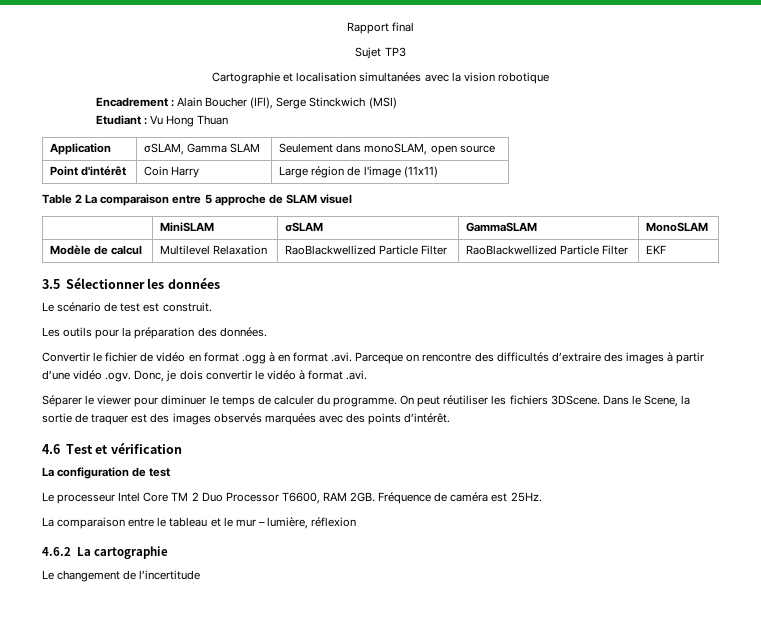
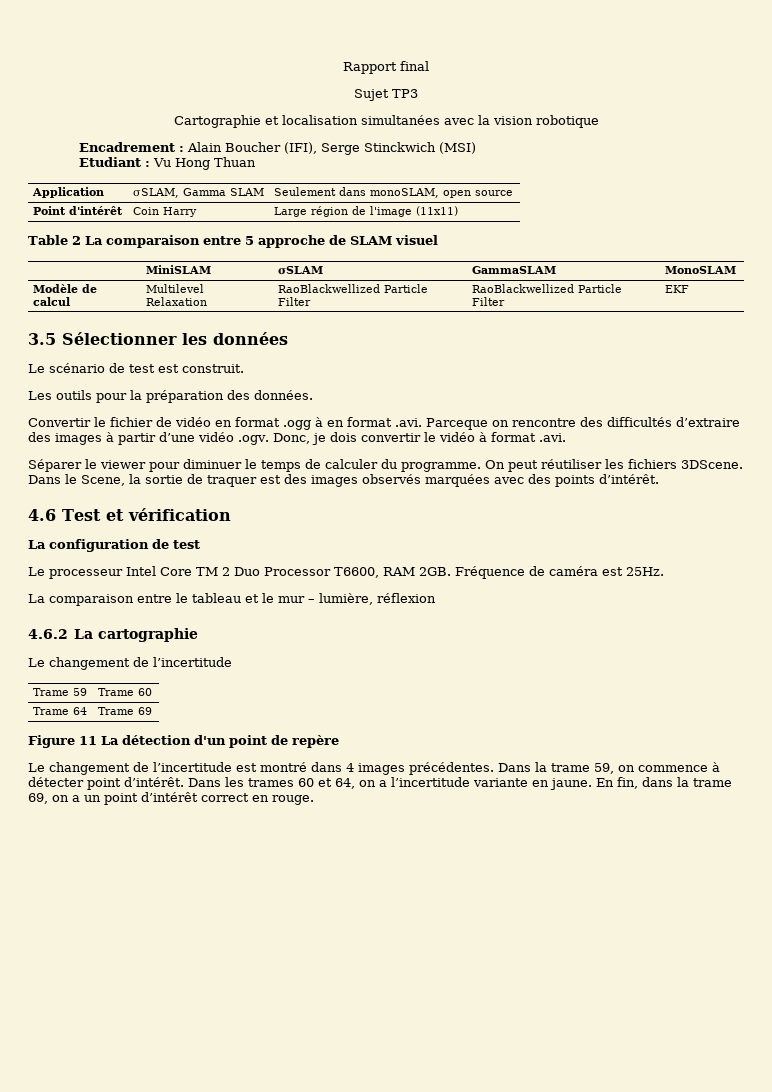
+ Trame 59 | Trame 60
+ Trame 64 | Trame 69
+ Figure 11 La détection d'un point de repère
+ Le changement de l’incertitude est montré dans 4 images précédentes. Dans la trame 59, on commence à détecter point d’intérêt. Dans les trames 60 et 64, on a l’incertitude variante en jaune. En fin, dans la trame 69, on a un point d’intérêt correct en rouge.

